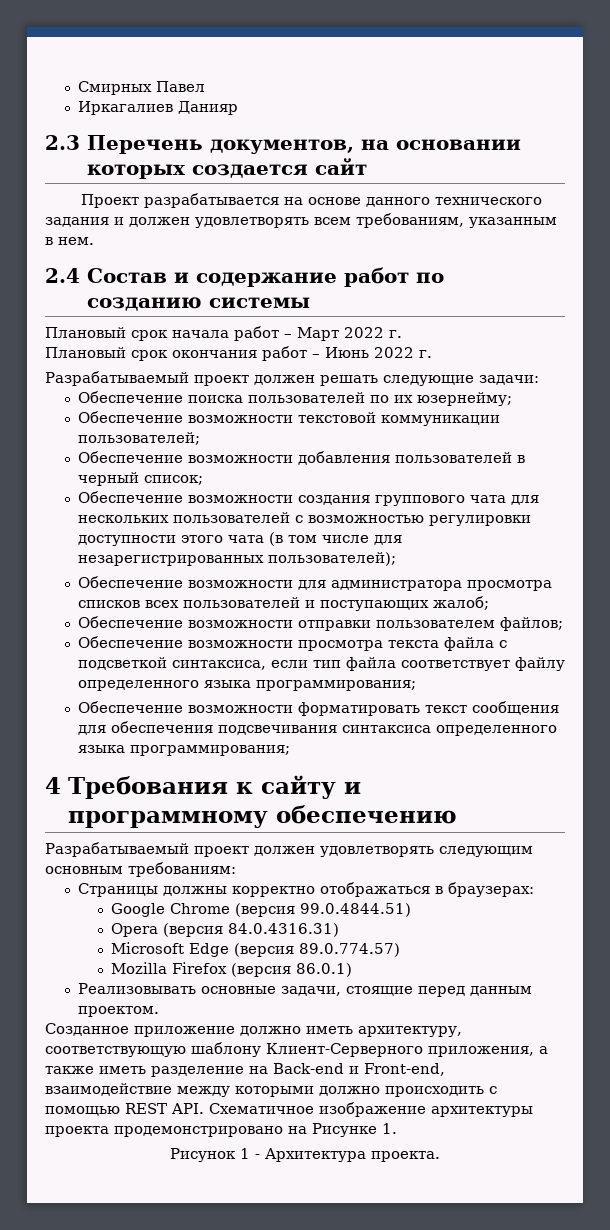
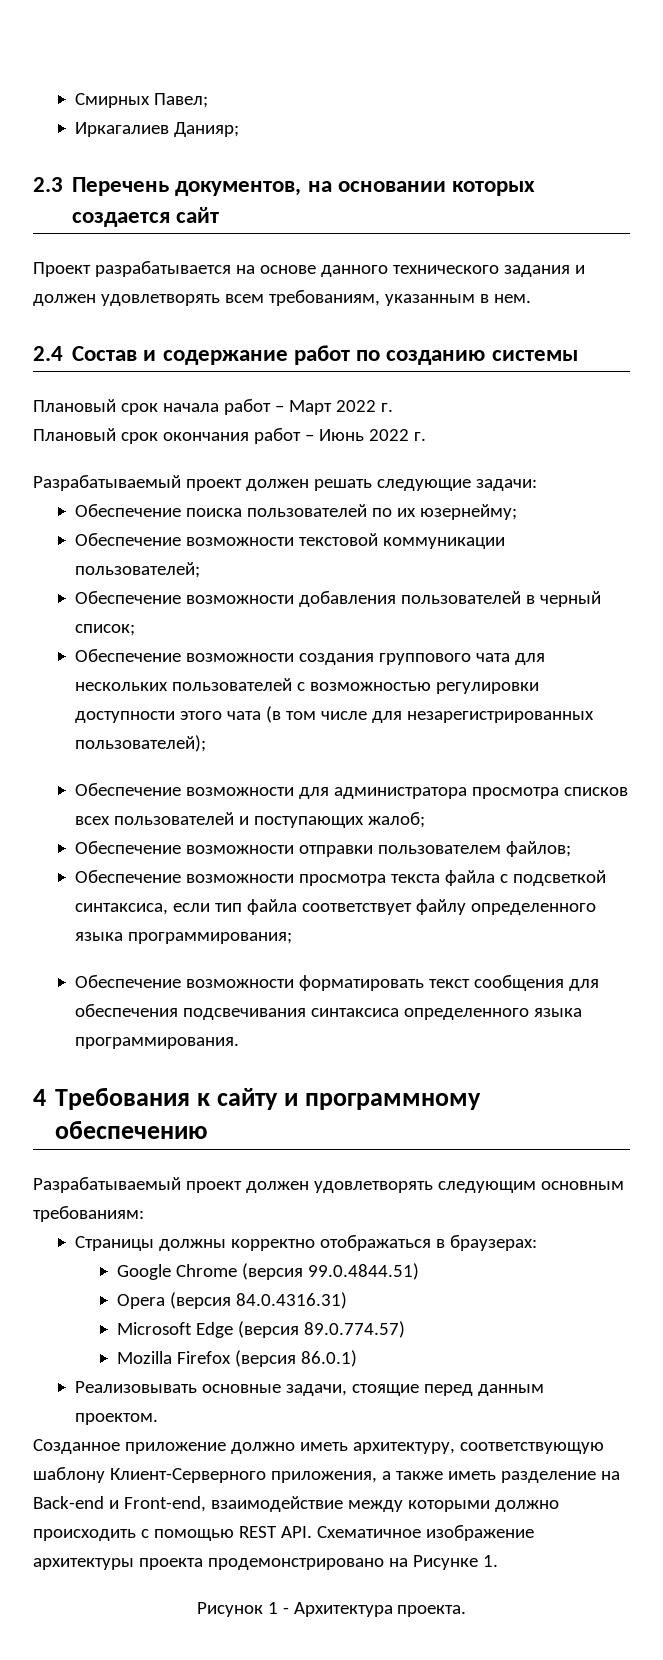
- Смирных Павел
+ Смирных Павел;
- Иркагалиев Данияр
+ Иркагалиев Данияр;
- Обеспечение возможности форматировать текст сообщения для обеспечения подсвечивания синтаксиса определенного языка программирования;
+ Обеспечение возможности форматировать текст сообщения для обеспечения подсвечивания синтаксиса определенного языка программирования.

